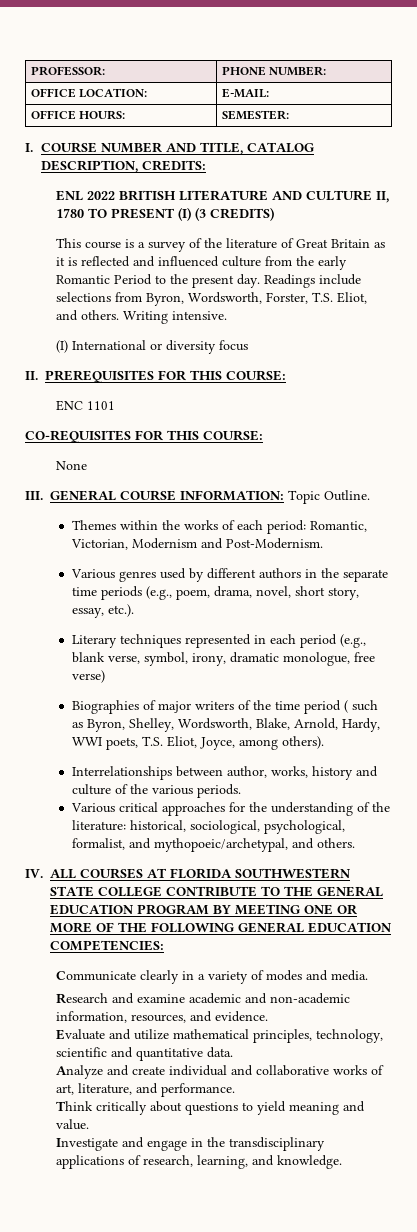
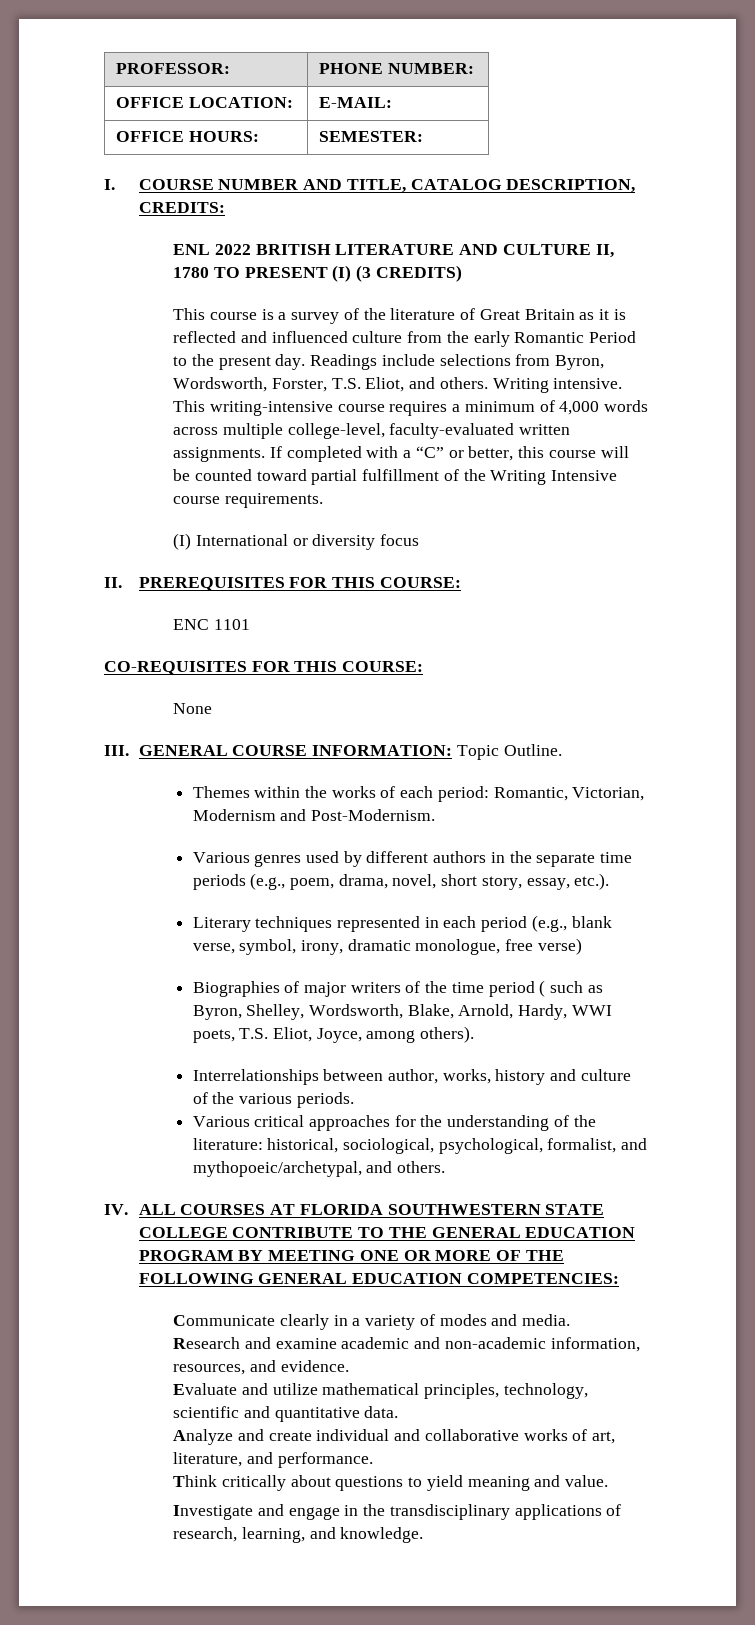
+ This writing-intensive course requires a minimum of 4,000 words across multiple college-level, faculty-evaluated written assignments. If completed with a “C” or better, this course will be counted toward partial fulfillment of the Writing Intensive course requirements.

